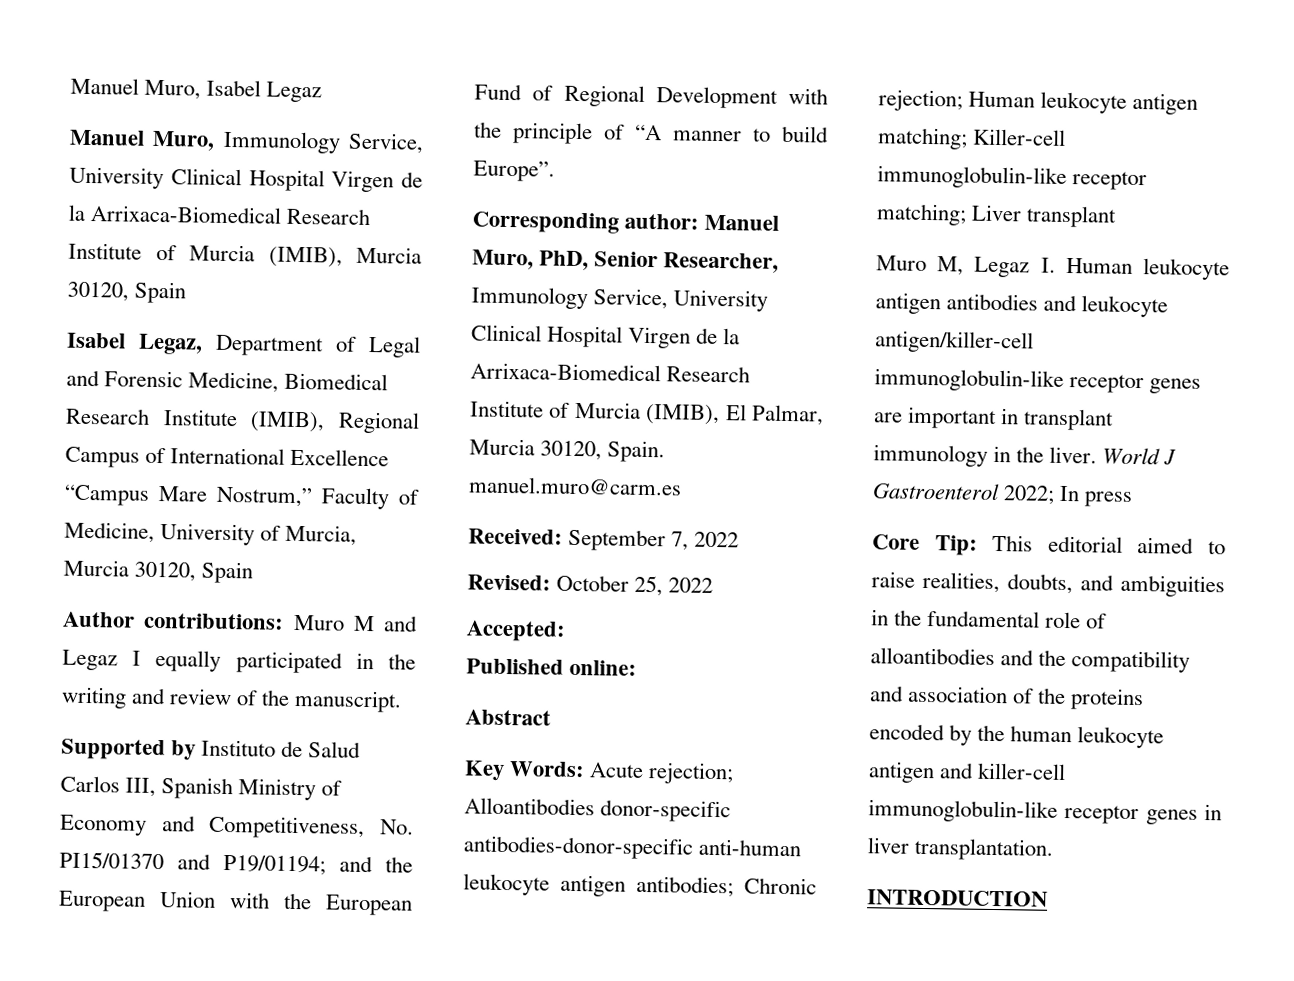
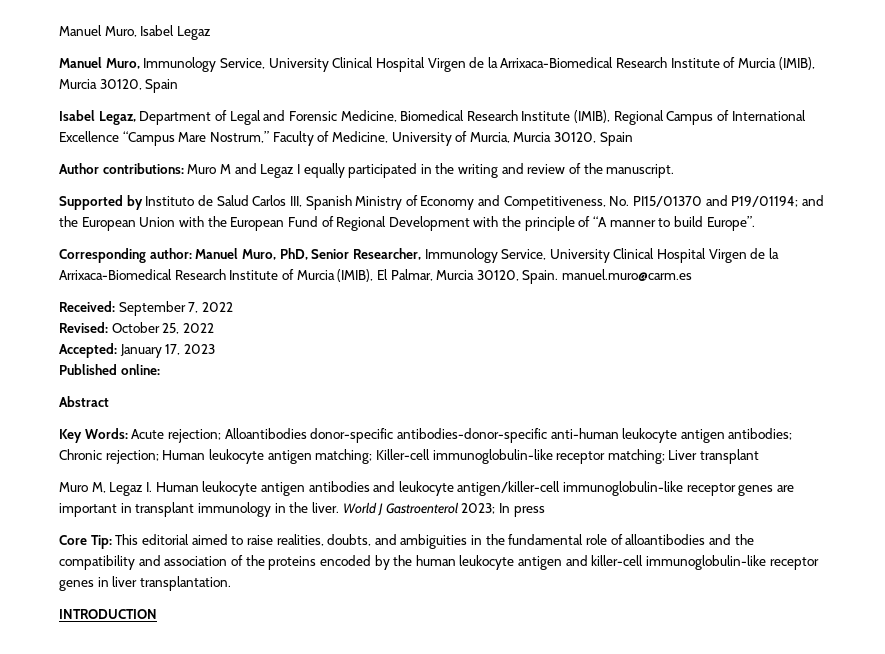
- Accepted:
+ Accepted: January 17, 2023
- World J Gastroenterol 2022; In press
+ World J Gastroenterol 2023; In press

